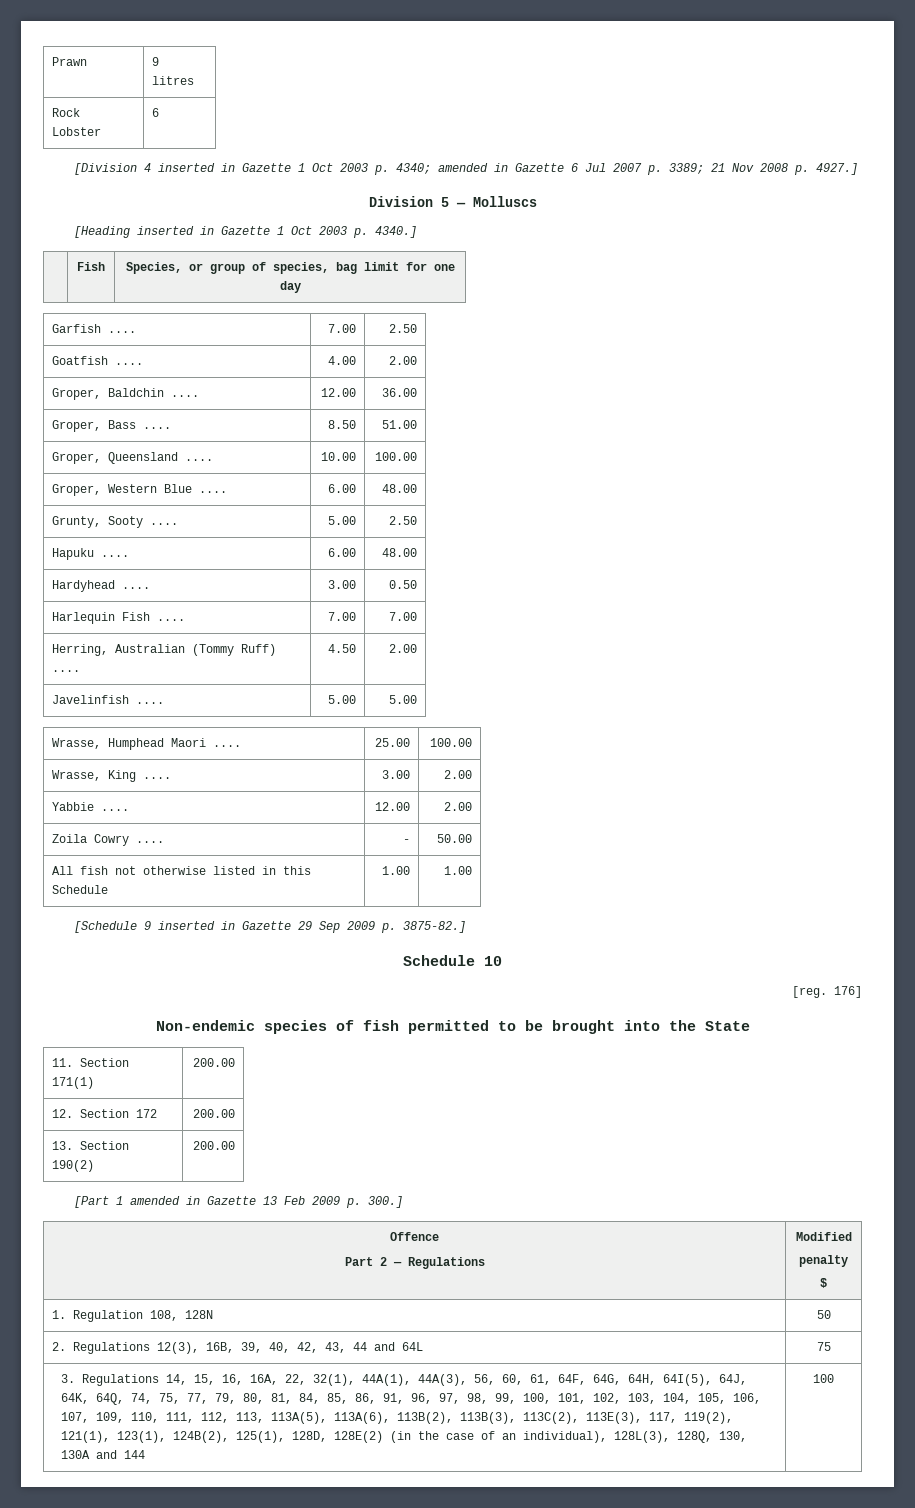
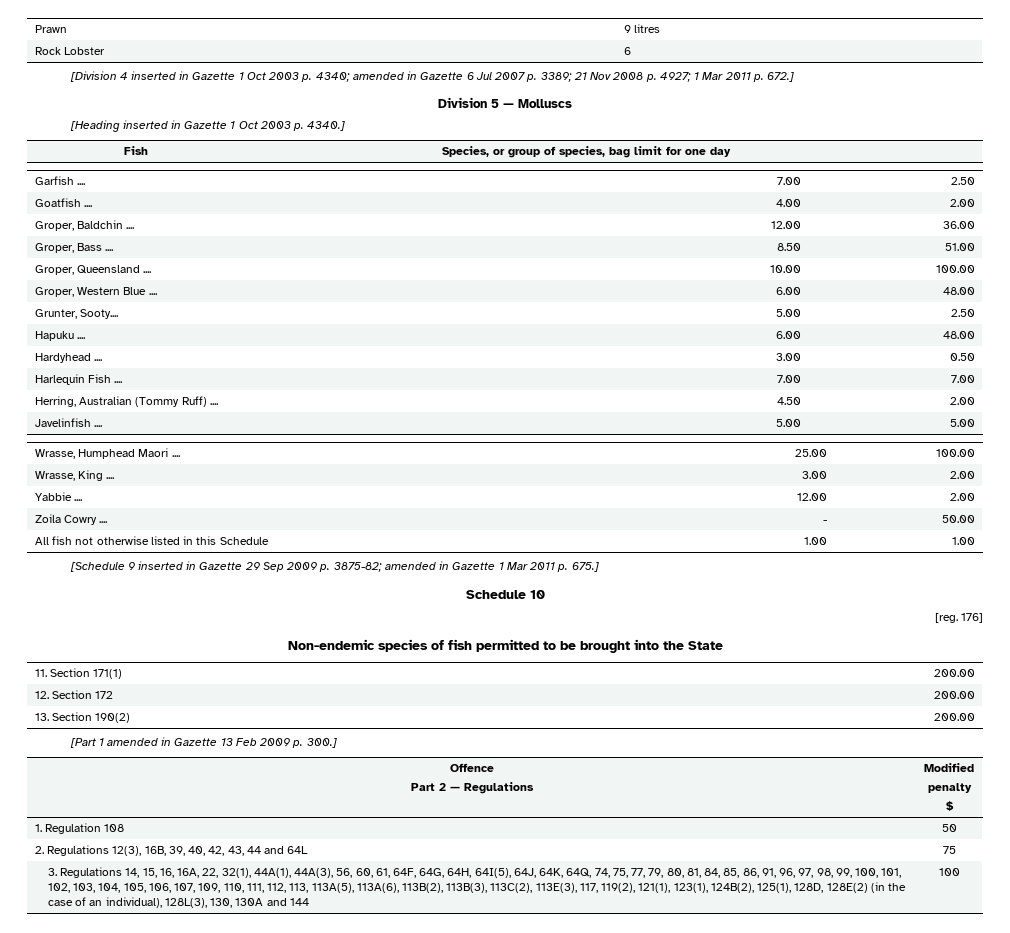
- [Division 4 inserted in Gazette 1 Oct 2003 p. 4340; amended in Gazette 6 Jul 2007 p. 3389; 21 Nov 2008 p. 4927.]
+ [Division 4 inserted in Gazette 1 Oct 2003 p. 4340; amended in Gazette 6 Jul 2007 p. 3389; 21 Nov 2008 p. 4927; 1 Mar 2011 p. 672.]
- Grunty, Sooty .... | 5.00 | 2.50
+ Grunter, Sooty.... | 5.00 | 2.50
- [Schedule 9 inserted in Gazette 29 Sep 2009 p. 3875-82.]
+ [Schedule 9 inserted in Gazette 29 Sep 2009 p. 3875-82; amended in Gazette 1 Mar 2011 p. 675.]
- 1. Regulation 108, 128N | 50
+ 1. Regulation 108 | 50
- 3. Regulations 14, 15, 16, 16A, 22, 32(1), 44A(1), 44A(3), 56, 60, 61, 64F, 64G, 64H, 64I(5), 64J, 64K, 64Q, 74, 75, 77, 79, 80, 81, 84, 85, 86, 91, 96, 97, 98, 99, 100, 101, 102, 103, 104, 105, 106, 107, 109, 110, 111, 112, 113, 113A(5), 113A(6), 113B(2), 113B(3), 113C(2), 113E(3), 117, 119(2), 121(1), 123(1), 124B(2), 125(1), 128D, 128E(2) (in the case of an individual), 128L(3), 128Q, 130, 130A and 144
+ 3. Regulations 14, 15, 16, 16A, 22, 32(1), 44A(1), 44A(3), 56, 60, 61, 64F, 64G, 64H, 64I(5), 64J, 64K, 64Q, 74, 75, 77, 79, 80, 81, 84, 85, 86, 91, 96, 97, 98, 99, 100, 101, 102, 103, 104, 105, 106, 107, 109, 110, 111, 112, 113, 113A(5), 113A(6), 113B(2), 113B(3), 113C(2), 113E(3), 117, 119(2), 121(1), 123(1), 124B(2), 125(1), 128D, 128E(2) (in the case of an individual), 128L(3), 130, 130A and 144

